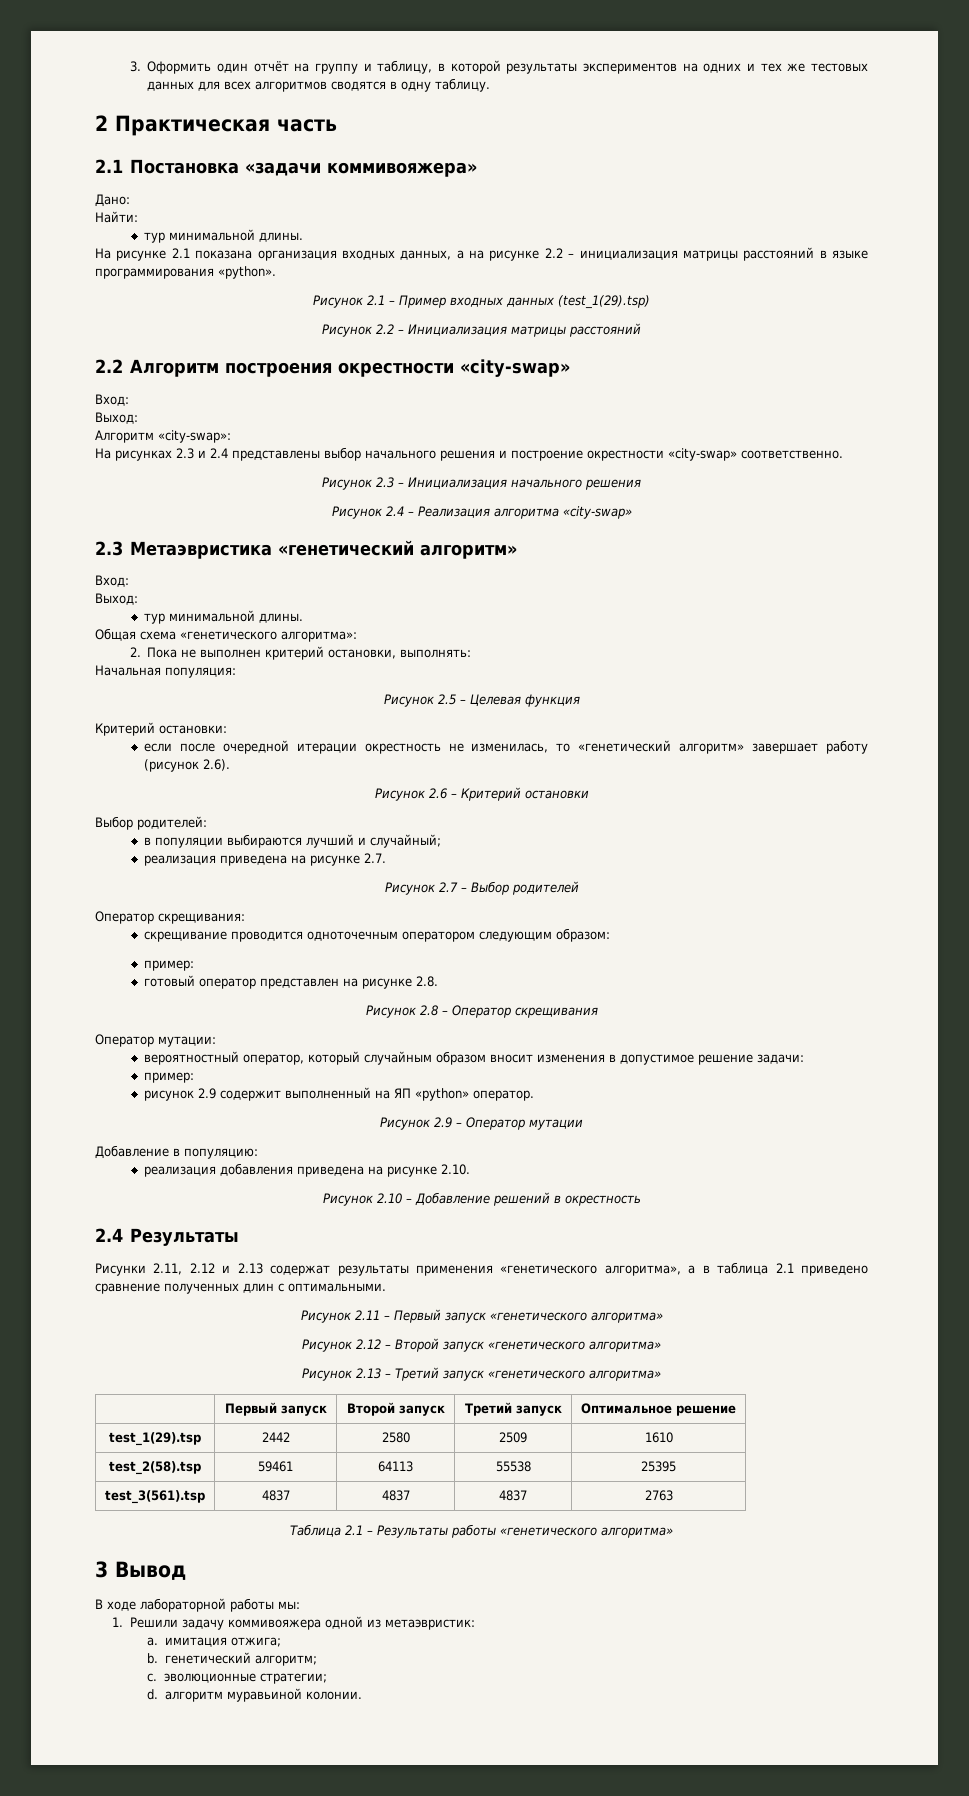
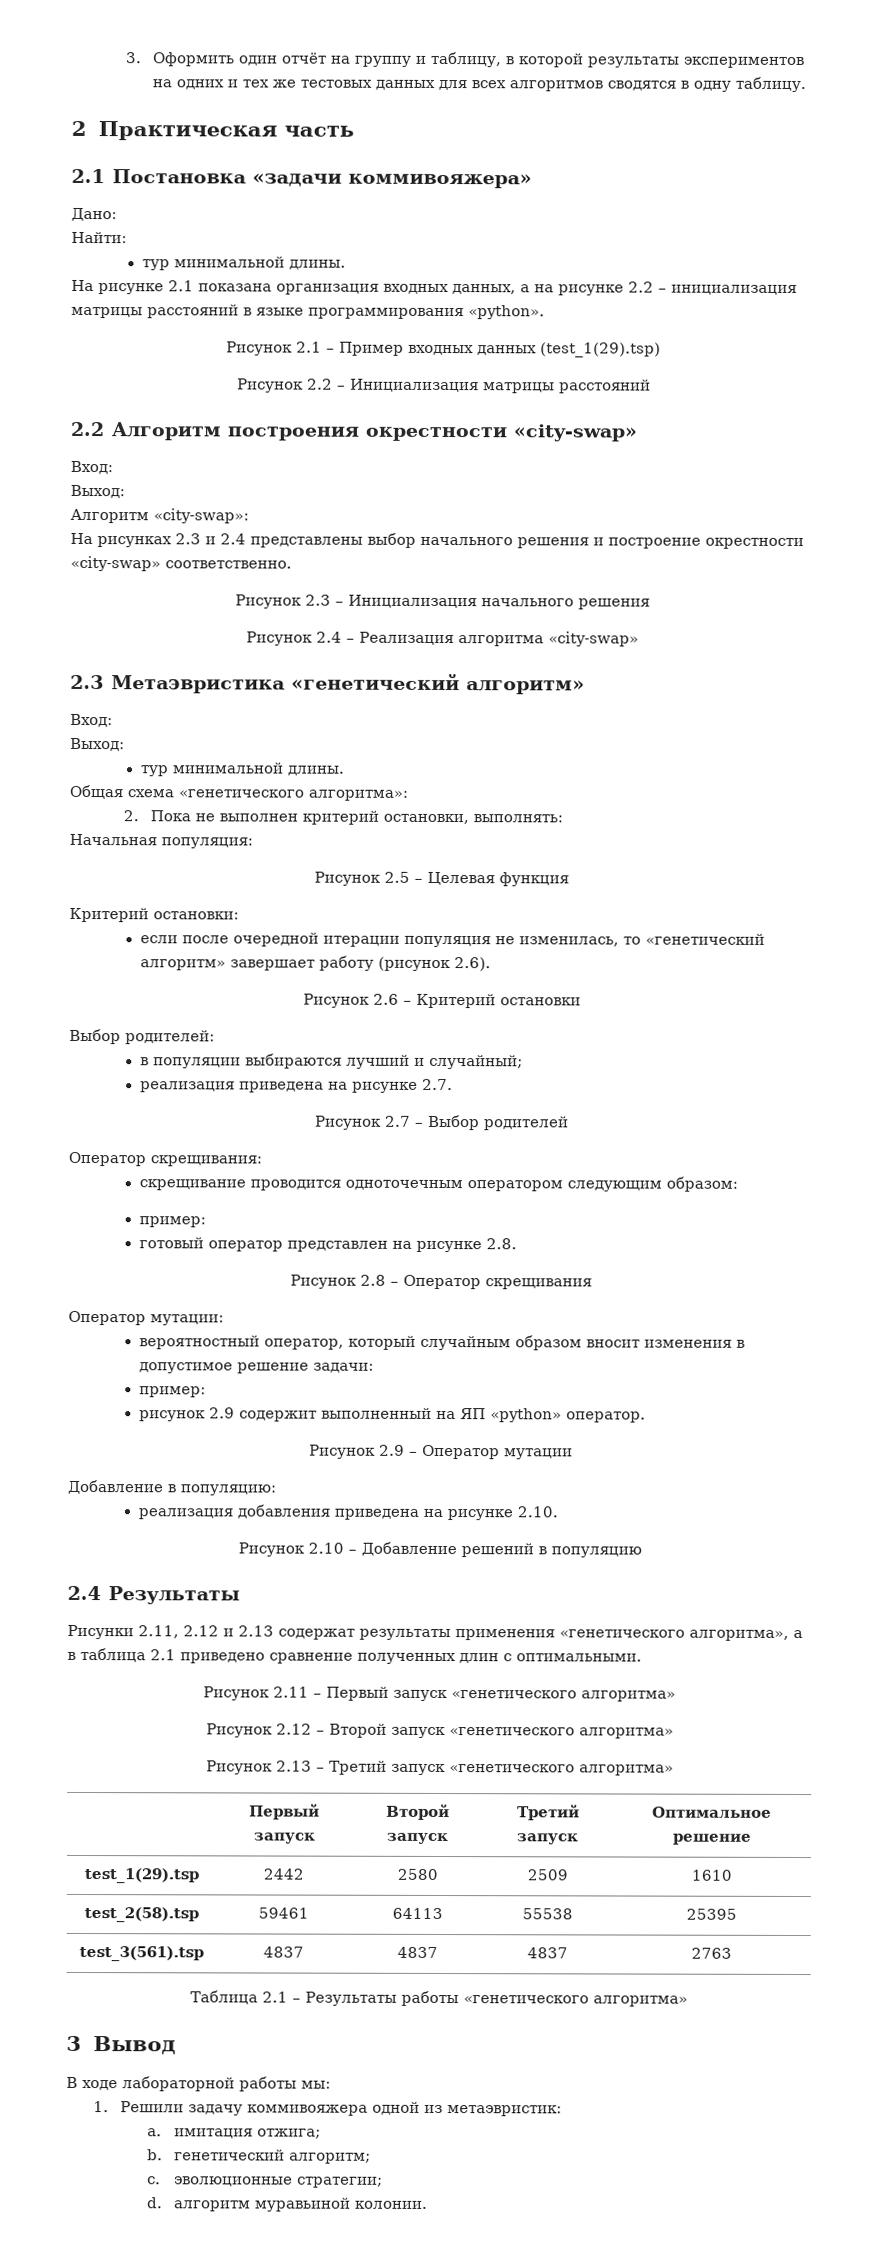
- если после очередной итерации окрестность не изменилась, то «генетический алгоритм» завершает работу (рисунок 2.6).
+ если после очередной итерации популяция не изменилась, то «генетический алгоритм» завершает работу (рисунок 2.6).
- Рисунок 2.10 – Добавление решений в окрестность
+ Рисунок 2.10 – Добавление решений в популяцию

